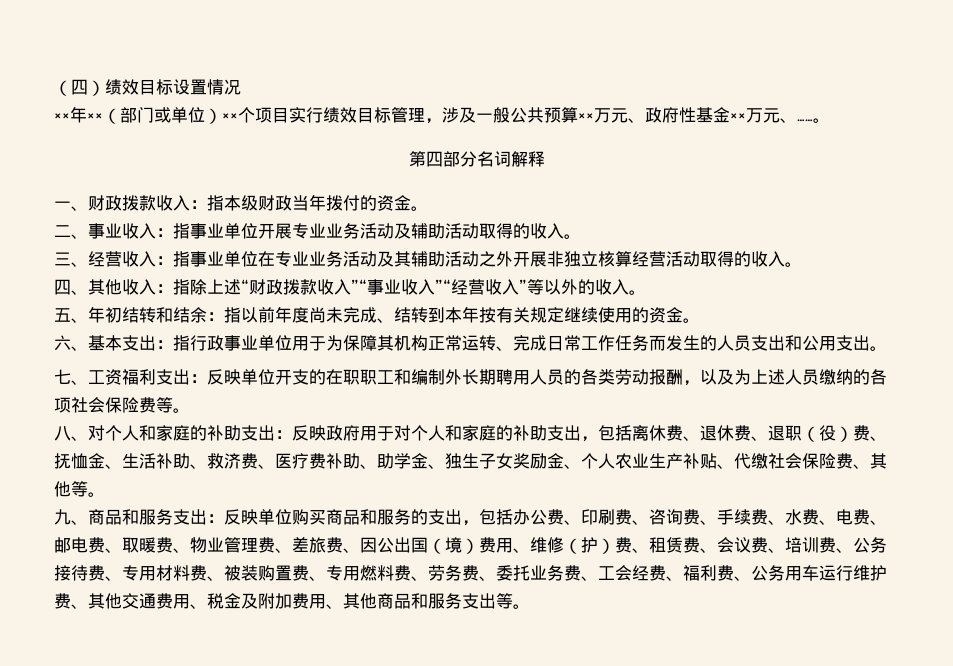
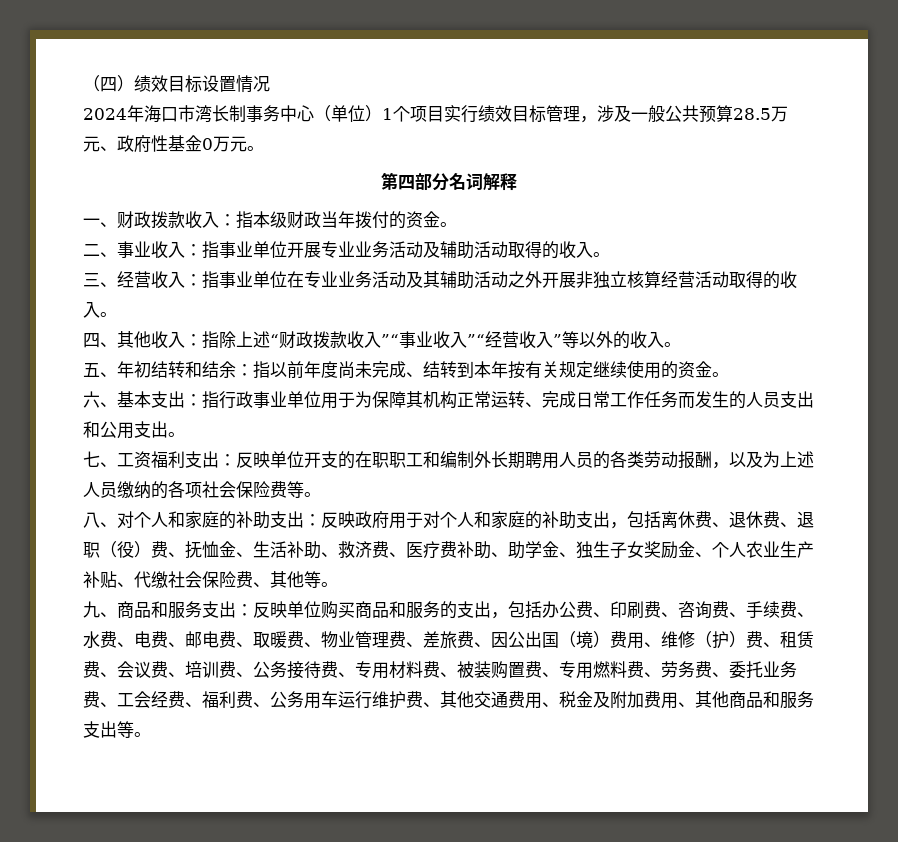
- ××年××（部门或单位）××个项目实行绩效目标管理，涉及一般公共预算××万元、政府性基金××万元、……。
+ 2024年海口市湾长制事务中心（单位）1个项目实行绩效目标管理，涉及一般公共预算28.5万元、政府性基金0万元。

